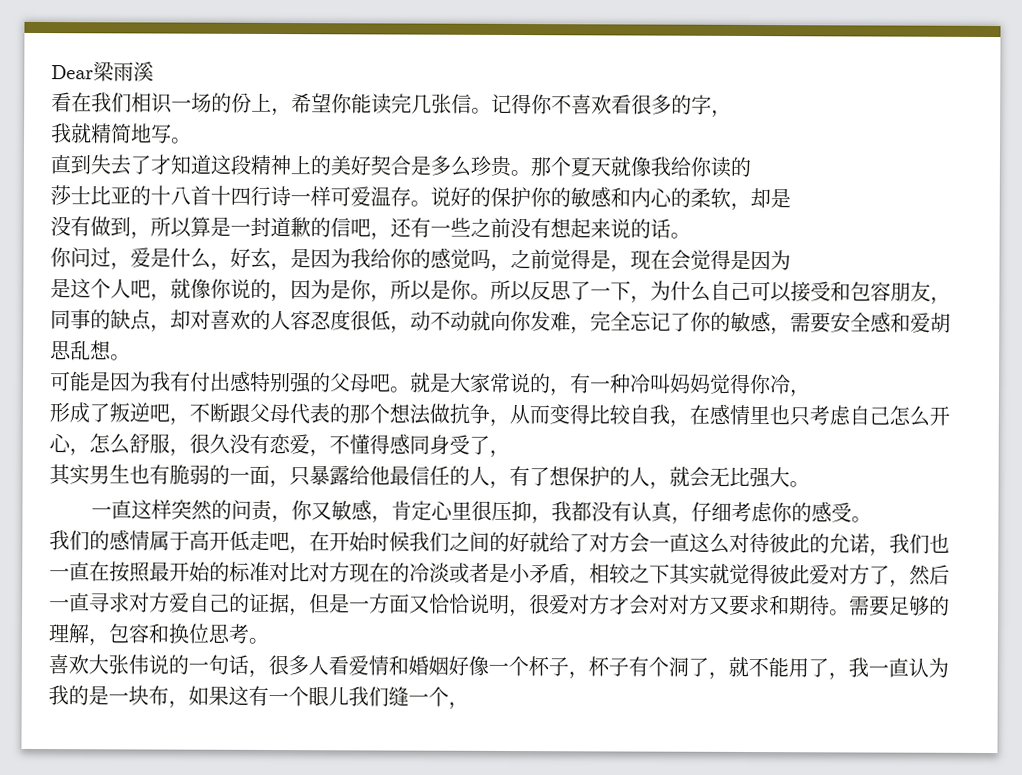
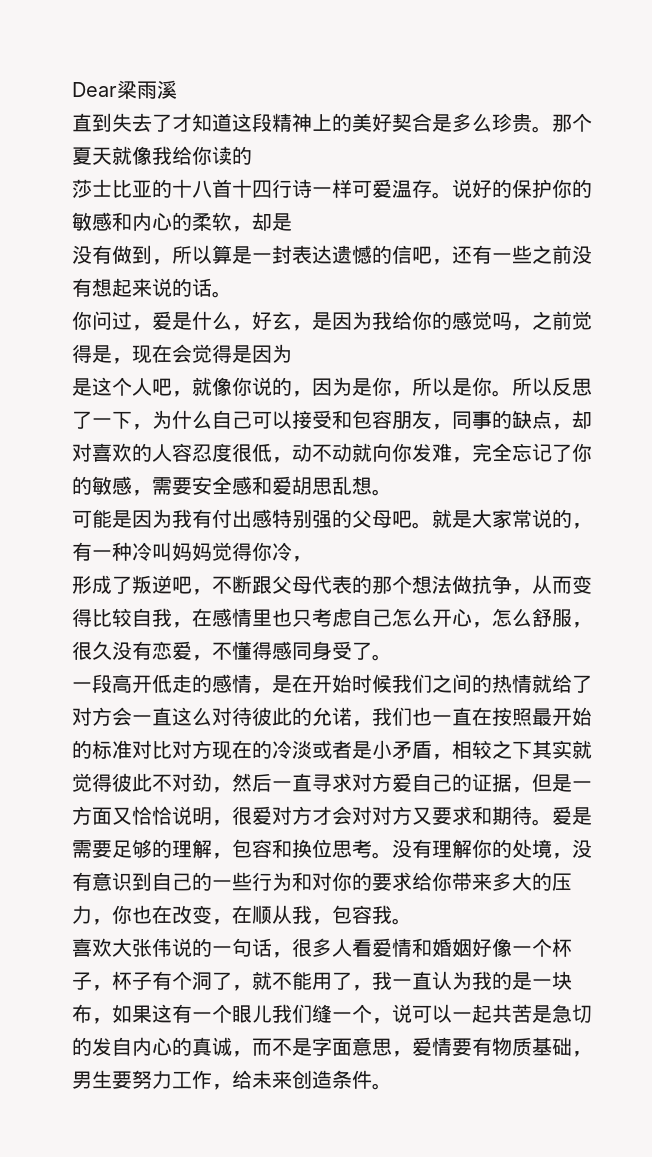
- 看在我们相识一场的份上，希望你能读完几张信。记得你不喜欢看很多的字，
- 我就精简地写。
- 没有做到，所以算是一封道歉的信吧，还有一些之前没有想起来说的话。
+ 没有做到，所以算是一封表达遗憾的信吧，还有一些之前没有想起来说的话。
- 形成了叛逆吧，不断跟父母代表的那个想法做抗争，从而变得比较自我，在感情里也只考虑自己怎么开心，怎么舒服，很久没有恋爱，不懂得感同身受了，
- 其实男生也有脆弱的一面，只暴露给他最信任的人，有了想保护的人，就会无比强大。
- 一直这样突然的问责，你又敏感，肯定心里很压抑，我都没有认真，仔细考虑你的感受。
- 我们的感情属于高开低走吧，在开始时候我们之间的好就给了对方会一直这么对待彼此的允诺，我们也一直在按照最开始的标准对比对方现在的冷淡或者是小矛盾，相较之下其实就觉得彼此爱对方了，然后一直寻求对方爱自己的证据，但是一方面又恰恰说明，很爱对方才会对对方又要求和期待。
+ 形成了叛逆吧，不断跟父母代表的那个想法做抗争，从而变得比较自我，在感情里也只考虑自己怎么开心，怎么舒服，很久没有恋爱，不懂得感同身受了。
+ 一段高开低走的感情，是在开始时候我们之间的热情就给了对方会一直这么对待彼此的允诺，我们也一直在按照最开始的标准对比对方现在的冷淡或者是小矛盾，相较之下其实就觉得彼此不对劲，然后一直寻求对方爱自己的证据，但是一方面又恰恰说明，很爱对方才会对对方又要求和期待。
- 需要足够的理解，包容和换位思考。
+ 爱是需要足够的理解，包容和换位思考。没有理解你的处境，没有意识到自己的一些行为和对你的要求给你带来多大的压力，你也在改变，在顺从我，包容我。
- 喜欢大张伟说的一句话，很多人看爱情和婚姻好像一个杯子，杯子有个洞了，就不能用了，我一直认为我的是一块布，如果这有一个眼儿我们缝一个，
+ 喜欢大张伟说的一句话，很多人看爱情和婚姻好像一个杯子，杯子有个洞了，就不能用了，我一直认为我的是一块布，如果这有一个眼儿我们缝一个，说可以一起共苦是急切的发自内心的真诚，而不是字面意思，爱情要有物质基础，男生要努力工作，给未来创造条件。

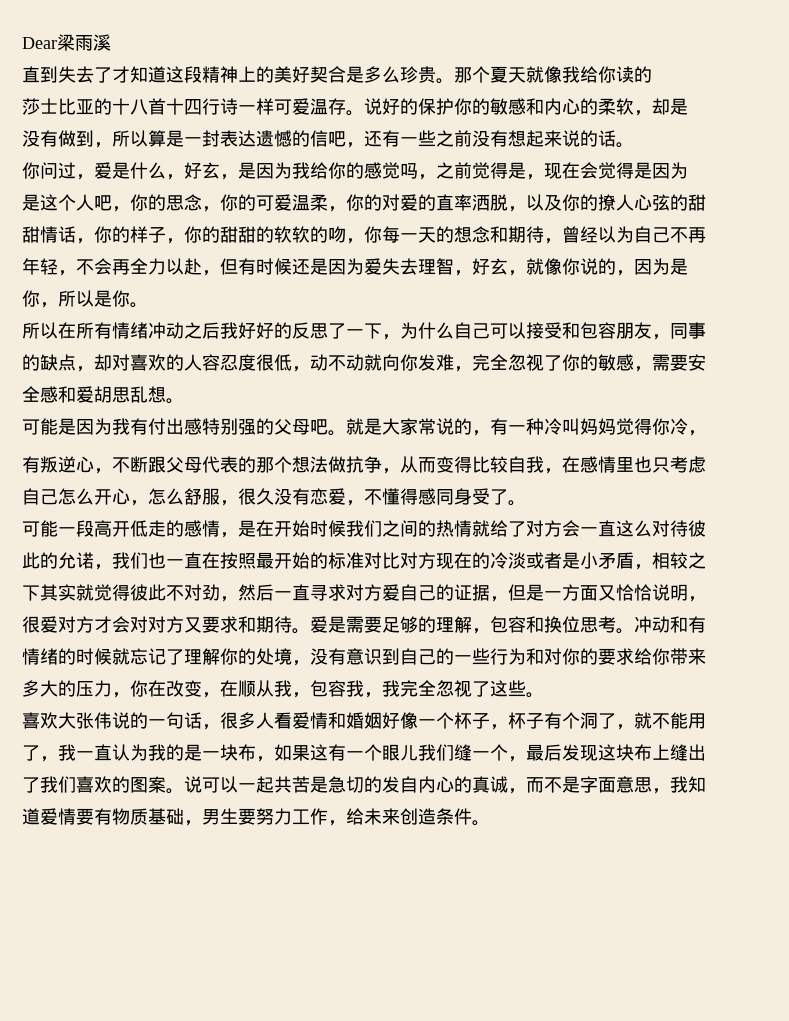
- 是这个人吧，就像你说的，因为是你，所以是你。所以反思了一下，为什么自己可以接受和包容朋友，同事的缺点，却对喜欢的人容忍度很低，动不动就向你发难，完全忘记了你的敏感，需要安全感和爱胡思乱想。
+ 是这个人吧，你的思念，你的可爱温柔，你的对爱的直率洒脱，以及你的撩人心弦的甜甜情话，你的样子，你的甜甜的软软的吻，你每一天的想念和期待，曾经以为自己不再年轻，不会再全力以赴，但有时候还是因为爱失去理智，好玄，就像你说的，因为是你，所以是你。
+ 所以在所有情绪冲动之后我好好的反思了一下，为什么自己可以接受和包容朋友，同事的缺点，却对喜欢的人容忍度很低，动不动就向你发难，完全忽视了你的敏感，需要安全感和爱胡思乱想。
- 形成了叛逆吧，不断跟父母代表的那个想法做抗争，从而变得比较自我，在感情里也只考虑自己怎么开心，怎么舒服，很久没有恋爱，不懂得感同身受了。
+ 有叛逆心，不断跟父母代表的那个想法做抗争，从而变得比较自我，在感情里也只考虑自己怎么开心，怎么舒服，很久没有恋爱，不懂得感同身受了。
- 一段高开低走的感情，是在开始时候我们之间的热情就给了对方会一直这么对待彼此的允诺，我们也一直在按照最开始的标准对比对方现在的冷淡或者是小矛盾，相较之下其实就觉得彼此不对劲，然后一直寻求对方爱自己的证据，但是一方面又恰恰说明，很爱对方才会对对方又要求和期待。
+ 可能一段高开低走的感情，是在开始时候我们之间的热情就给了对方会一直这么对待彼此的允诺，我们也一直在按照最开始的标准对比对方现在的冷淡或者是小矛盾，相较之下其实就觉得彼此不对劲，然后一直寻求对方爱自己的证据，但是一方面又恰恰说明，很爱对方才会对对方又要求和期待。
- 没有理解你的处境，没有意识到自己的一些行为和对你的要求给你带来多大的压力，你也在改变，在顺从我，包容我。
+ 冲动和有情绪的时候就忘记了理解你的处境，没有意识到自己的一些行为和对你的要求给你带来多大的压力，你在改变，在顺从我，包容我，我完全忽视了这些。
- 喜欢大张伟说的一句话，很多人看爱情和婚姻好像一个杯子，杯子有个洞了，就不能用了，我一直认为我的是一块布，如果这有一个眼儿我们缝一个，说可以一起共苦是急切的发自内心的真诚，而不是字面意思，爱情要有物质基础，男生要努力工作，给未来创造条件。
+ 喜欢大张伟说的一句话，很多人看爱情和婚姻好像一个杯子，杯子有个洞了，就不能用了，我一直认为我的是一块布，如果这有一个眼儿我们缝一个，最后发现这块布上缝出了我们喜欢的图案。说可以一起共苦是急切的发自内心的真诚，而不是字面意思，我知道爱情要有物质基础，男生要努力工作，给未来创造条件。

